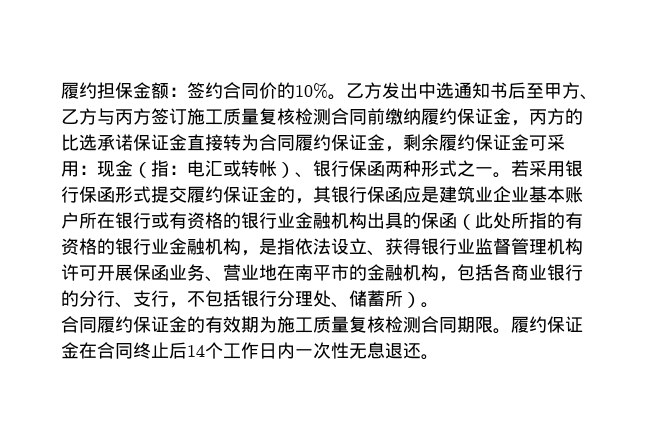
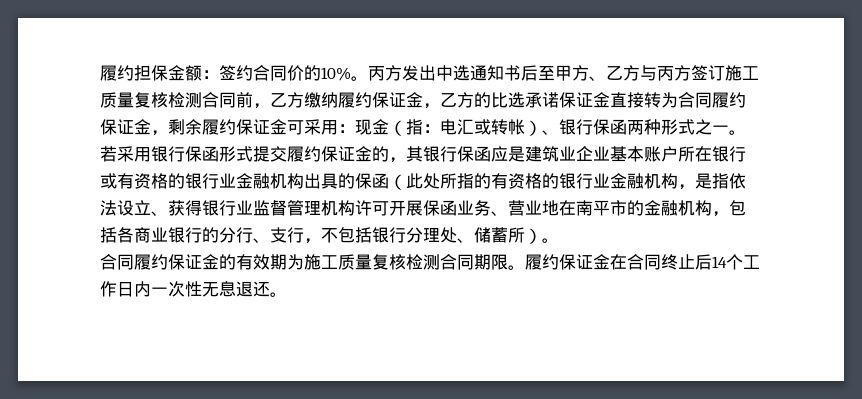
- 乙方发出中选通知书后至甲方、乙方与丙方签订施工质量复核检测合同前缴纳履约保证金，丙方的比选承诺保证金直接转为合同履约保证金，剩余履约保证金可采用：现金（指：电汇或转帐）、银行保函两种形式之一。
+ 丙方发出中选通知书后至甲方、乙方与丙方签订施工质量复核检测合同前，乙方缴纳履约保证金，乙方的比选承诺保证金直接转为合同履约保证金，剩余履约保证金可采用：现金（指：电汇或转帐）、银行保函两种形式之一。

